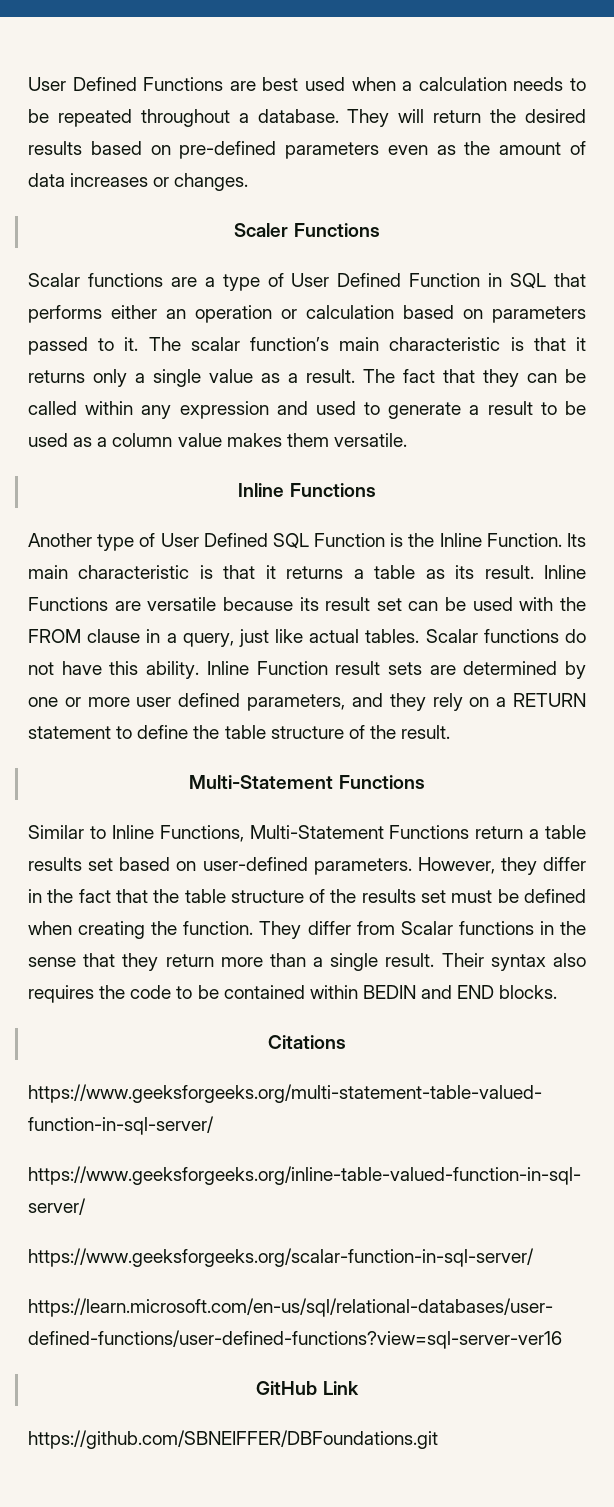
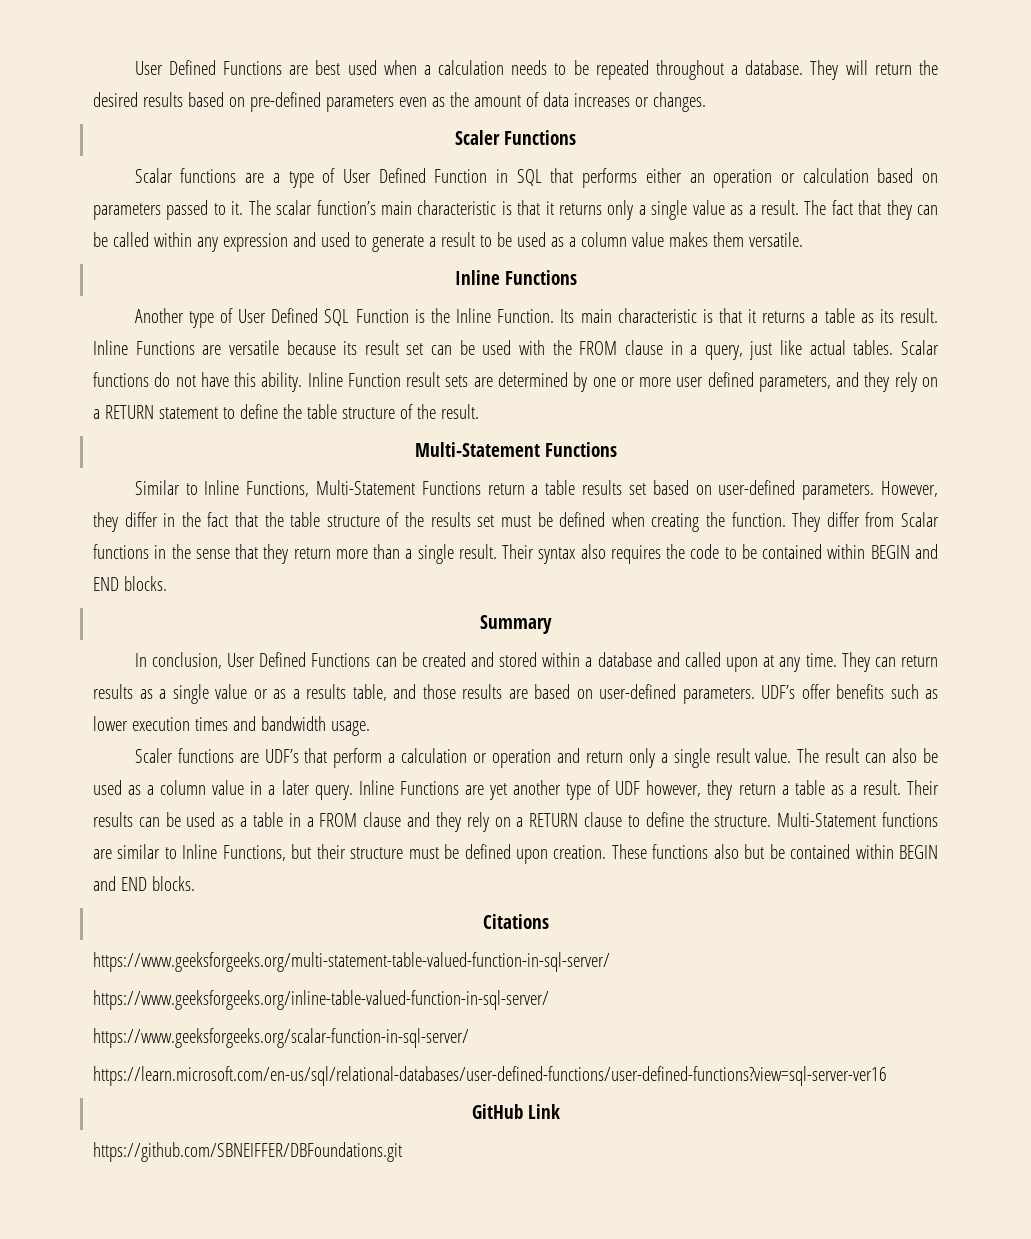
- Their syntax also requires the code to be contained within BEDIN and END blocks.
+ Their syntax also requires the code to be contained within BEGIN and END blocks.
+ Summary
+ In conclusion, User Defined Functions can be created and stored within a database and called upon at any time. They can return results as a single value or as a results table, and those results are based on user-defined parameters. UDF’s offer benefits such as lower execution times and bandwidth usage.
+ Scaler functions are UDF’s that perform a calculation or operation and return only a single result value. The result can also be used as a column value in a later query. Inline Functions are yet another type of UDF however, they return a table as a result. Their results can be used as a table in a FROM clause and they rely on a RETURN clause to define the structure. Multi-Statement functions are similar to Inline Functions, but their structure must be defined upon creation. These functions also but be contained within BEGIN and END blocks.

